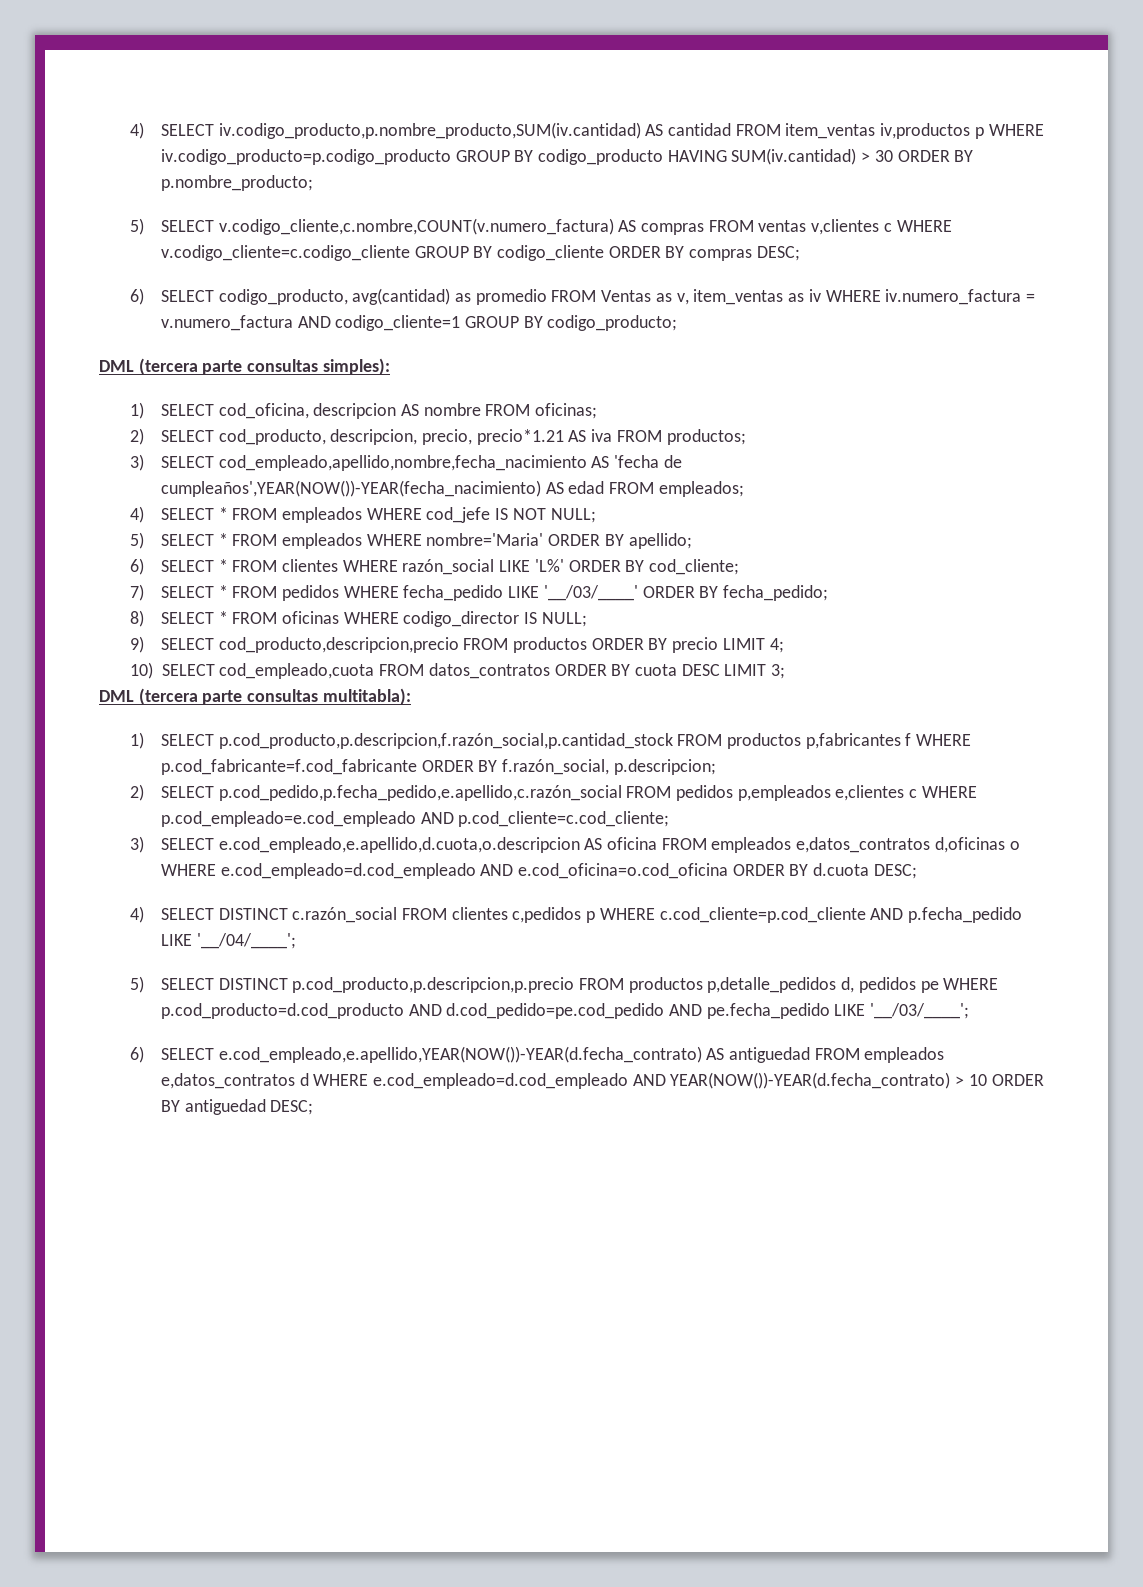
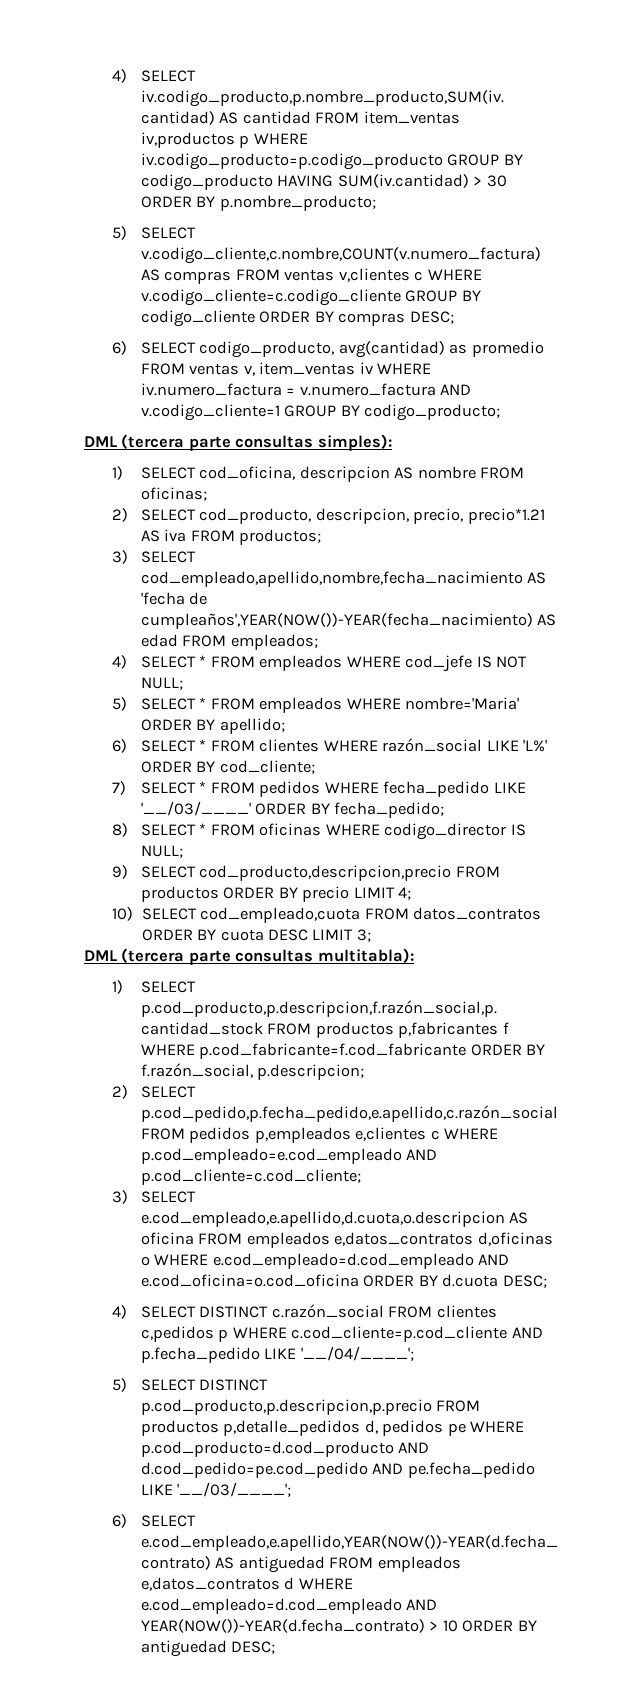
- 6) SELECT codigo_producto, avg(cantidad) as promedio FROM Ventas as v, item_ventas as iv WHERE iv.numero_factura = v.numero_factura AND codigo_cliente=1 GROUP BY codigo_producto;
+ 6) SELECT codigo_producto, avg(cantidad) as promedio FROM ventas v, item_ventas iv WHERE iv.numero_factura = v.numero_factura AND v.codigo_cliente=1 GROUP BY codigo_producto;

